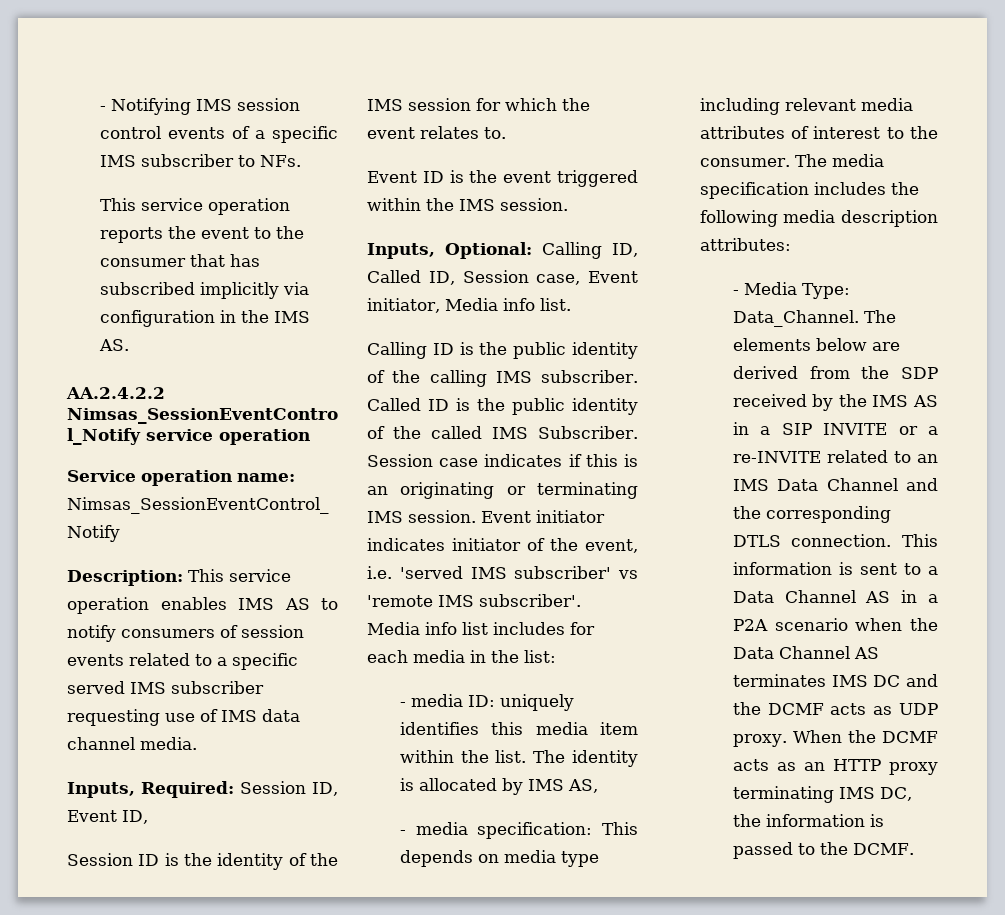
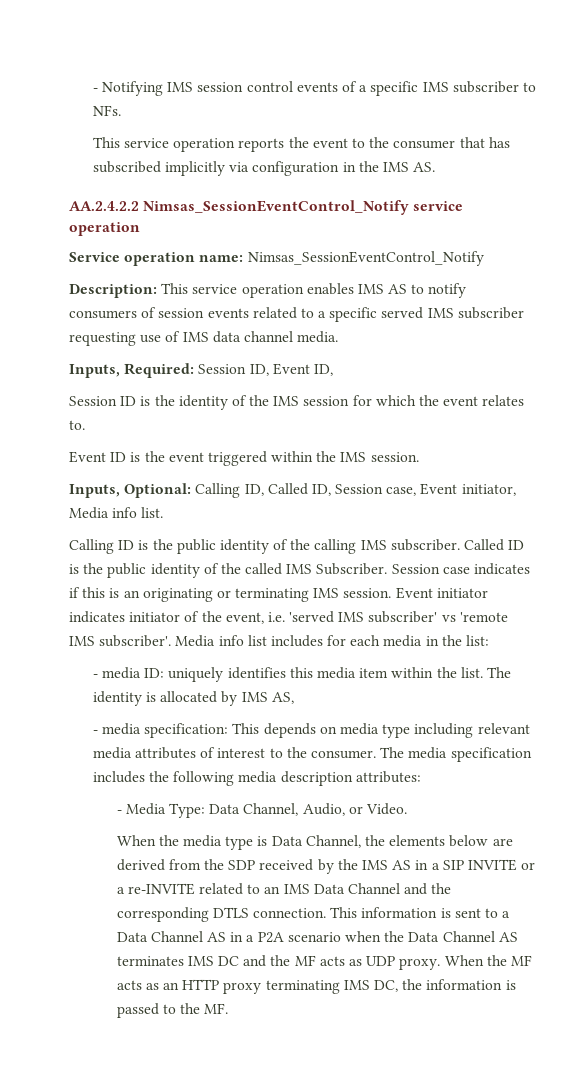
- - Media Type: Data_Channel. The elements below are derived from the SDP received by the IMS AS in a SIP INVITE or a re-INVITE related to an IMS Data Channel and the corresponding DTLS connection.
+ - Media Type: Data Channel, Audio, or Video.
+ When the media type is Data Channel, the elements below are derived from the SDP received by the IMS AS in a SIP INVITE or a re-INVITE related to an IMS Data Channel and the corresponding DTLS connection.
- This information is sent to a Data Channel AS in a P2A scenario when the Data Channel AS terminates IMS DC and the DCMF acts as UDP proxy.
+ This information is sent to a Data Channel AS in a P2A scenario when the Data Channel AS terminates IMS DC and the MF acts as UDP proxy.
- When the DCMF acts as an HTTP proxy terminating IMS DC, the information is passed to the DCMF.
+ When the MF acts as an HTTP proxy terminating IMS DC, the information is passed to the MF.

